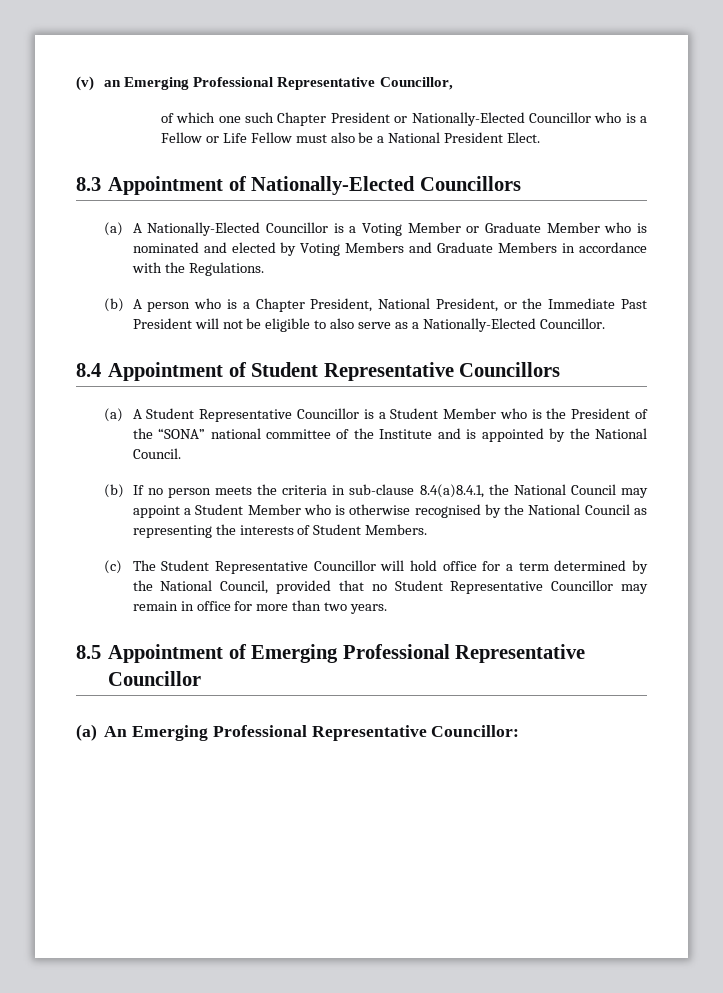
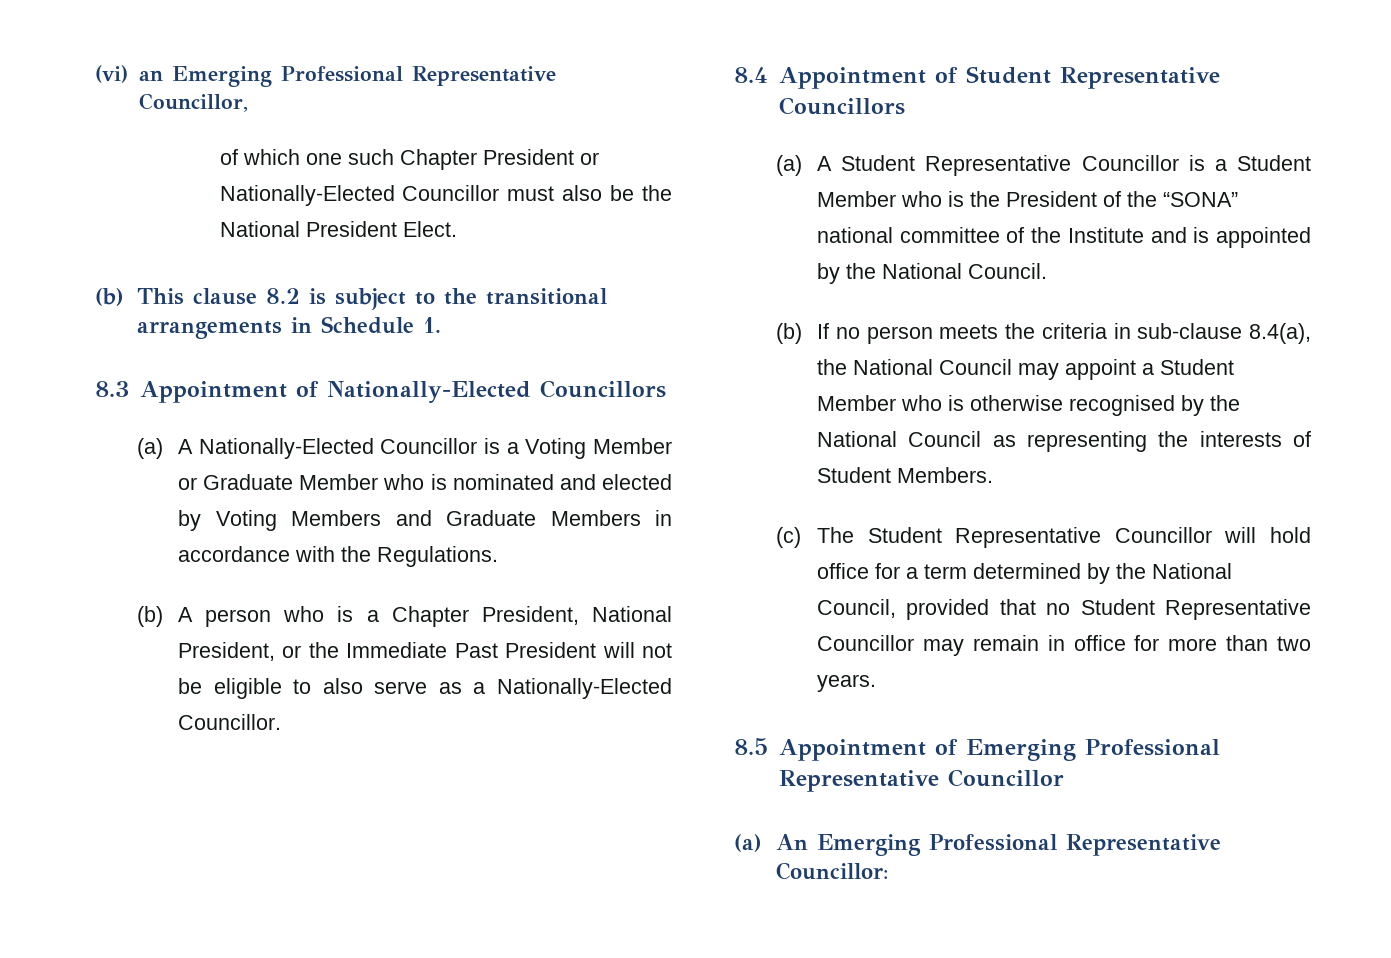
- (v) an Emerging Professional Representative Councillor,
+ (vi) an Emerging Professional Representative Councillor,
- of which one such Chapter President or Nationally-Elected Councillor who is a Fellow or Life Fellow must also be a National President Elect.
+ of which one such Chapter President or Nationally-Elected Councillor must also be the National President Elect.
+ (b) This clause 8.2 is subject to the transitional arrangements in Schedule 1.
- (b) If no person meets the criteria in sub-clause 8.4(a)8.4.1, the National Council may appoint a Student Member who is otherwise recognised by the National Council as representing the interests of Student Members.
+ (b) If no person meets the criteria in sub-clause 8.4(a), the National Council may appoint a Student Member who is otherwise recognised by the National Council as representing the interests of Student Members.

